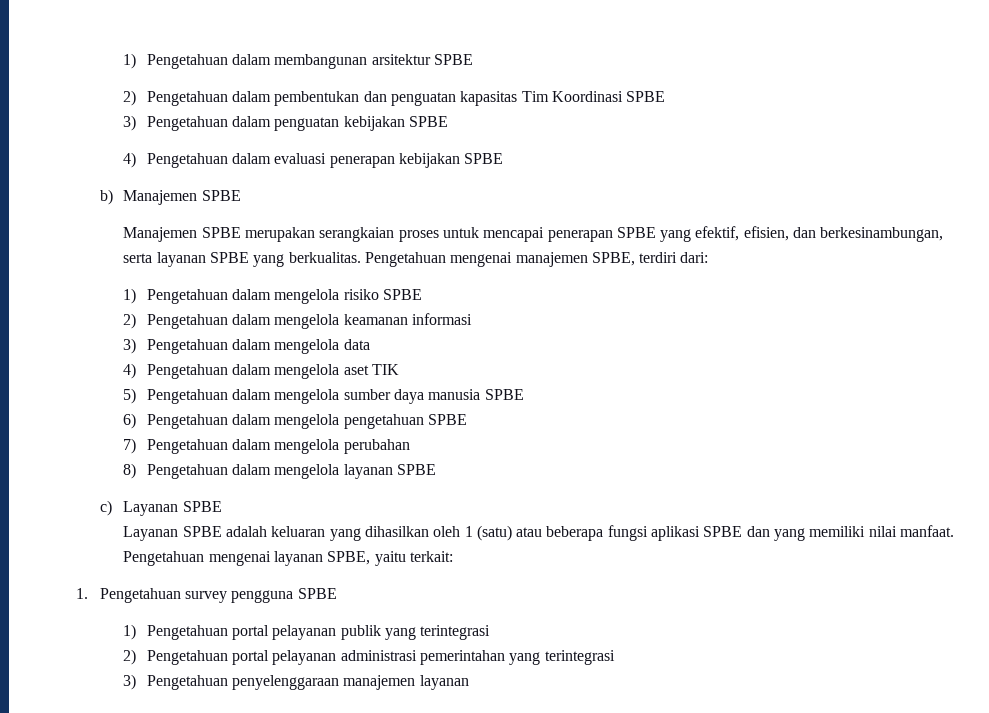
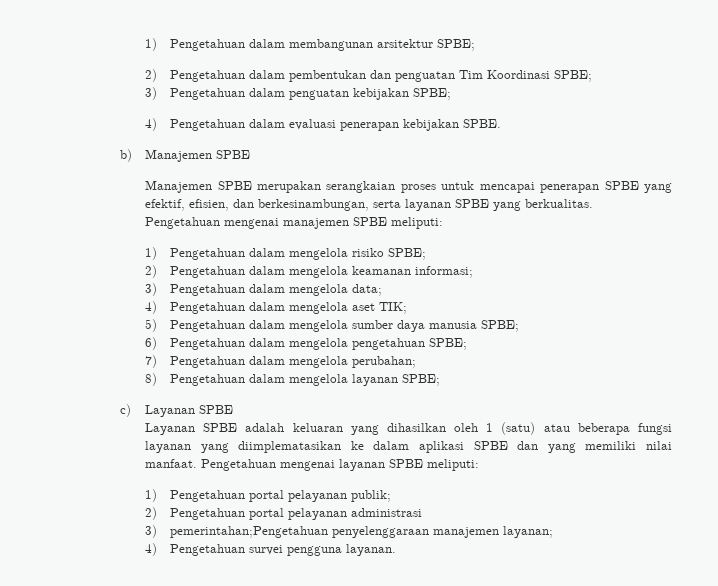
- 1) Pengetahuan dalam membangunan arsitektur SPBE
+ 1) Pengetahuan dalam membangunan arsitektur SPBE;
- 2) Pengetahuan dalam pembentukan dan penguatan kapasitas Tim Koordinasi SPBE
+ 2) Pengetahuan dalam pembentukan dan penguatan Tim Koordinasi SPBE;
- 3) Pengetahuan dalam penguatan kebijakan SPBE
+ 3) Pengetahuan dalam penguatan kebijakan SPBE;
- 4) Pengetahuan dalam evaluasi penerapan kebijakan SPBE
+ 4) Pengetahuan dalam evaluasi penerapan kebijakan SPBE.
- Pengetahuan mengenai manajemen SPBE, terdiri dari:
+ Pengetahuan mengenai manajemen SPBE meliputi:
- 1) Pengetahuan dalam mengelola risiko SPBE
+ 1) Pengetahuan dalam mengelola risiko SPBE;
- 2) Pengetahuan dalam mengelola keamanan informasi
+ 2) Pengetahuan dalam mengelola keamanan informasi;
- 3) Pengetahuan dalam mengelola data
+ 3) Pengetahuan dalam mengelola data;
- 4) Pengetahuan dalam mengelola aset TIK
+ 4) Pengetahuan dalam mengelola aset TIK;
- 5) Pengetahuan dalam mengelola sumber daya manusia SPBE
+ 5) Pengetahuan dalam mengelola sumber daya manusia SPBE;
- 6) Pengetahuan dalam mengelola pengetahuan SPBE
+ 6) Pengetahuan dalam mengelola pengetahuan SPBE;
- 7) Pengetahuan dalam mengelola perubahan
+ 7) Pengetahuan dalam mengelola perubahan;
- 8) Pengetahuan dalam mengelola layanan SPBE
+ 8) Pengetahuan dalam mengelola layanan SPBE;
- Layanan SPBE adalah keluaran yang dihasilkan oleh 1 (satu) atau beberapa fungsi aplikasi SPBE dan yang memiliki nilai manfaat.
+ Layanan SPBE adalah keluaran yang dihasilkan oleh 1 (satu) atau beberapa fungsi layanan yang diimplematasikan ke dalam aplikasi SPBE dan yang memiliki nilai manfaat.
- Pengetahuan mengenai layanan SPBE, yaitu terkait:
- 1. Pengetahuan survey pengguna SPBE
+ Pengetahuan mengenai layanan SPBE meliputi:
- 1) Pengetahuan portal pelayanan publik yang terintegrasi
+ 1) Pengetahuan portal pelayanan publik;
- 2) Pengetahuan portal pelayanan administrasi pemerintahan yang terintegrasi
- 3) Pengetahuan penyelenggaraan manajemen layanan
+ 2) Pengetahuan portal pelayanan administrasi
+ 3) pemerintahan;Pengetahuan penyelenggaraan manajemen layanan;
+ 4) Pengetahuan survei pengguna layanan.

